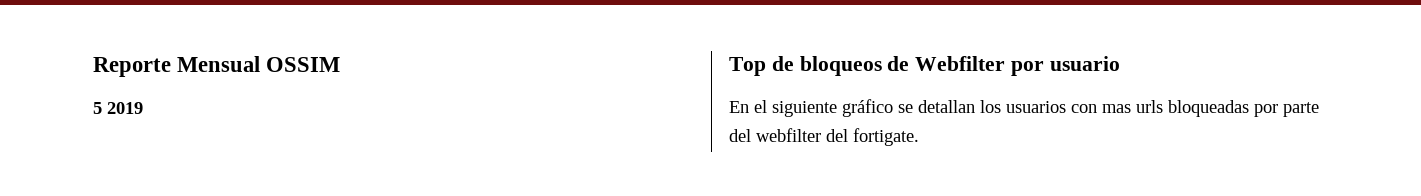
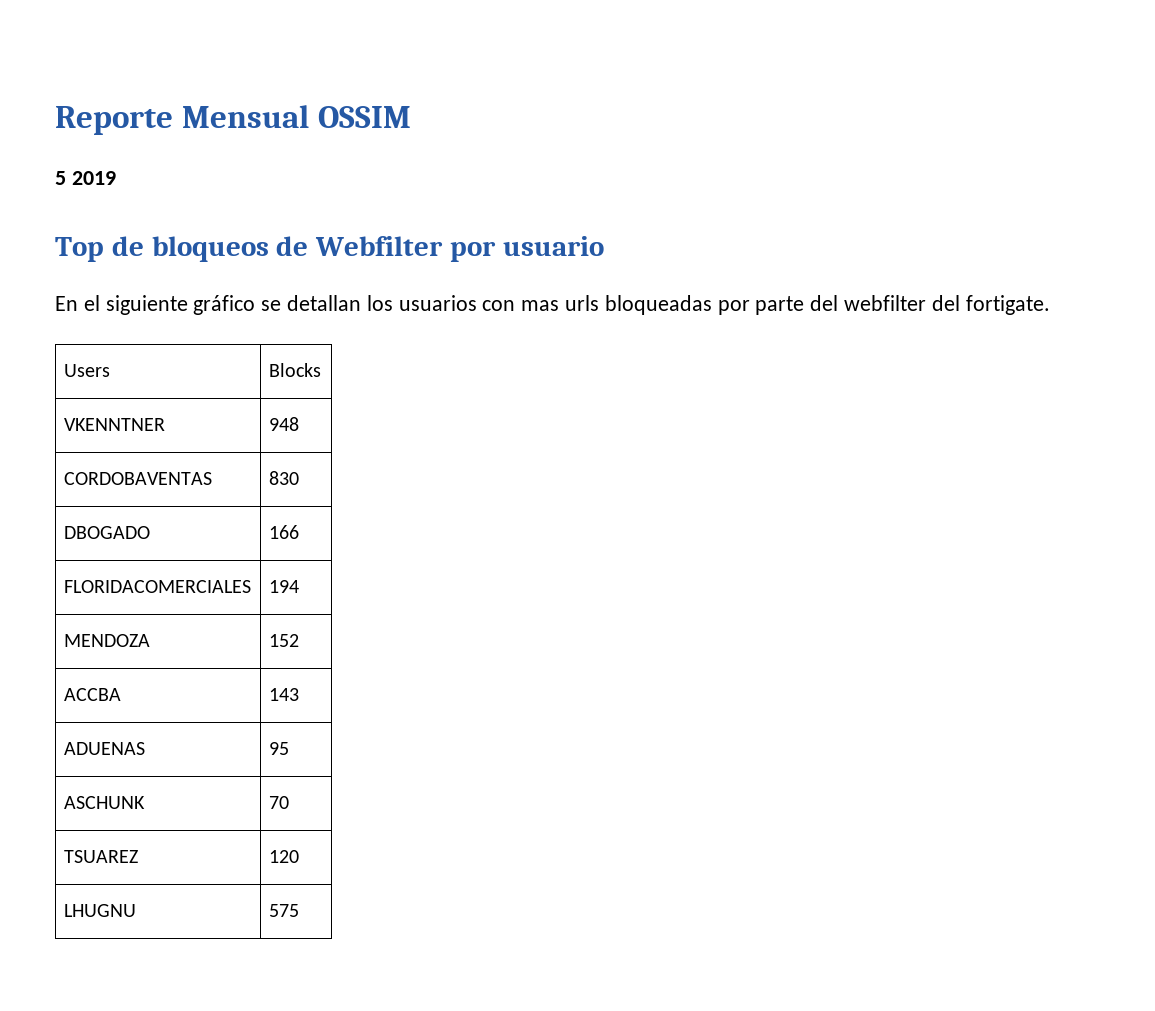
+ Users | Blocks
+ VKENNTNER | 948
+ CORDOBAVENTAS | 830
+ DBOGADO | 166
+ FLORIDACOMERCIALES | 194
+ MENDOZA | 152
+ ACCBA | 143
+ ADUENAS | 95
+ ASCHUNK | 70
+ TSUAREZ | 120
+ LHUGNU | 575

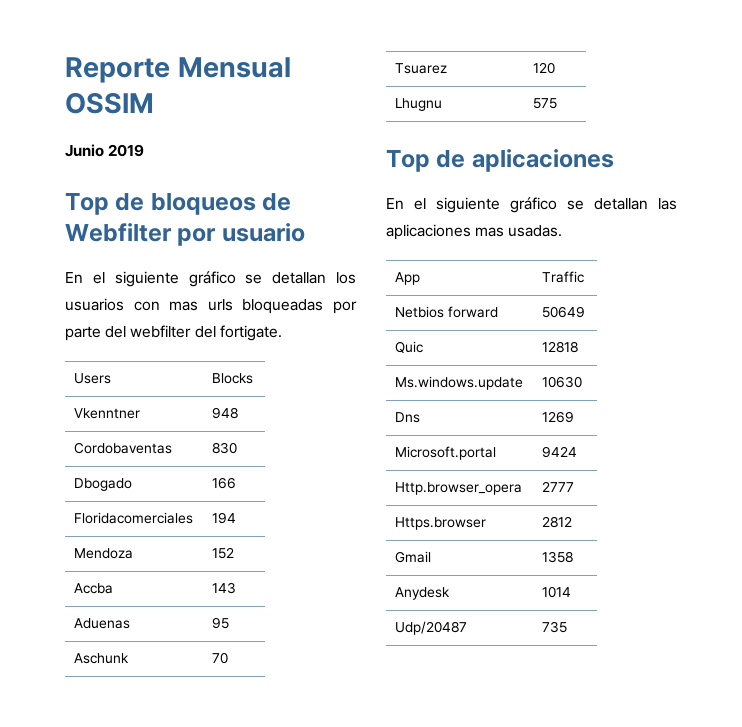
- 5 2019
+ Junio 2019
- VKENNTNER | 948
+ Vkenntner | 948
- CORDOBAVENTAS | 830
+ Cordobaventas | 830
- DBOGADO | 166
+ Dbogado | 166
- FLORIDACOMERCIALES | 194
+ Floridacomerciales | 194
- MENDOZA | 152
+ Mendoza | 152
- ACCBA | 143
+ Accba | 143
- ADUENAS | 95
+ Aduenas | 95
- ASCHUNK | 70
+ Aschunk | 70
- TSUAREZ | 120
+ Tsuarez | 120
- LHUGNU | 575
+ Lhugnu | 575
+ Top de aplicaciones
+ En el siguiente gráfico se detallan las aplicaciones mas usadas.
+ App | Traffic
+ Netbios forward | 50649
+ Quic | 12818
+ Ms.windows.update | 10630
+ Dns | 1269
+ Microsoft.portal | 9424
+ Http.browser_opera | 2777
+ Https.browser | 2812
+ Gmail | 1358
+ Anydesk | 1014
+ Udp/20487 | 735

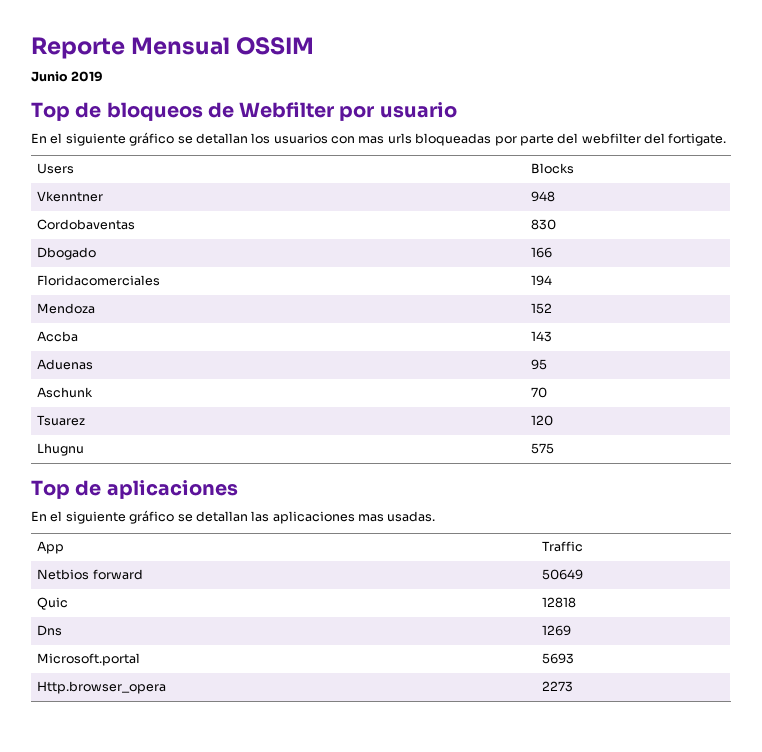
- Ms.windows.update | 10630
- Microsoft.portal | 9424
+ Microsoft.portal | 5693
- Http.browser_opera | 2777
- Https.browser | 2812
- Gmail | 1358
- Anydesk | 1014
- Udp/20487 | 735
+ Http.browser_opera | 2273

